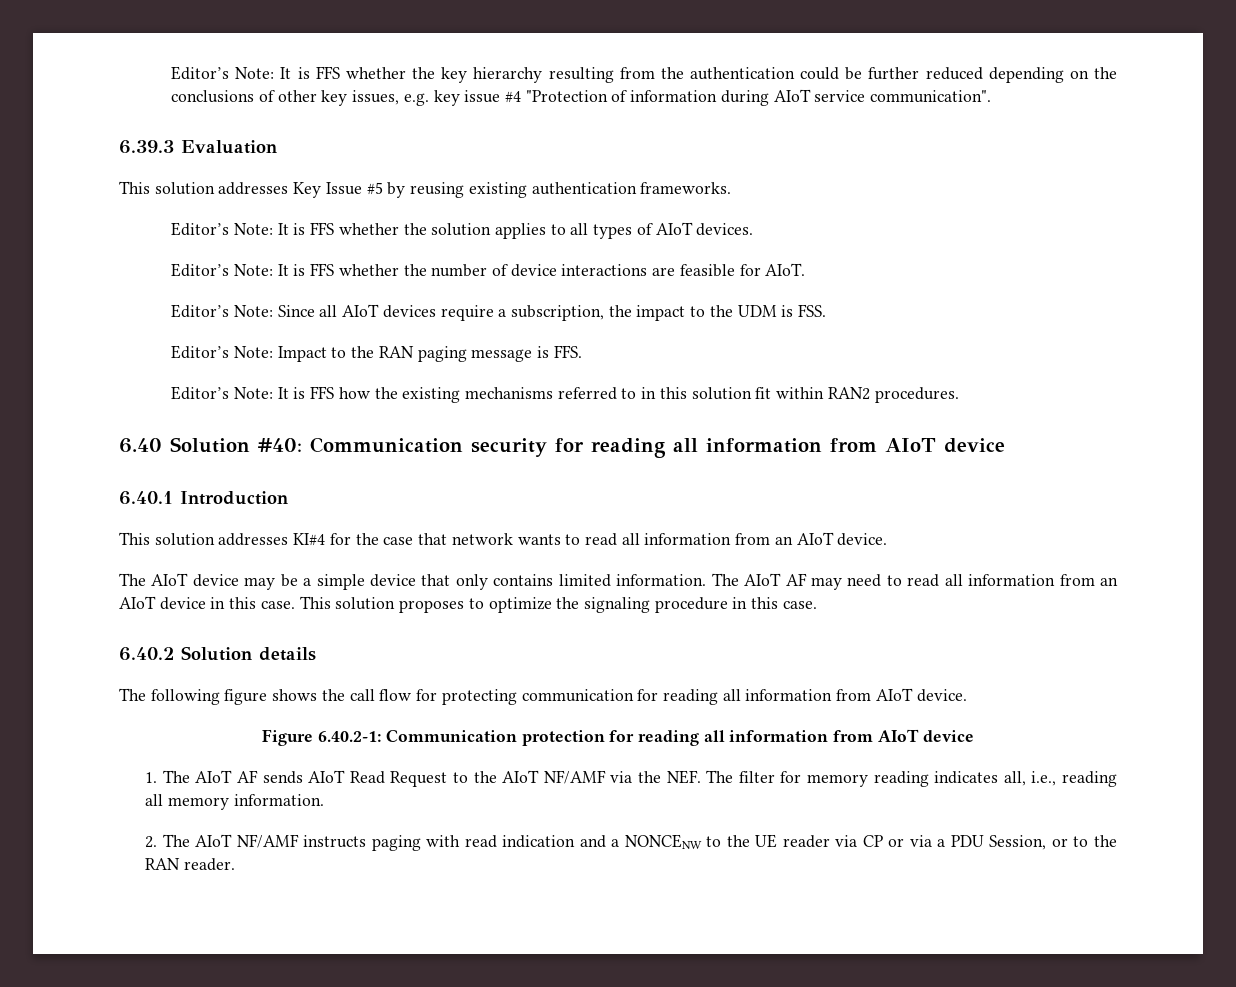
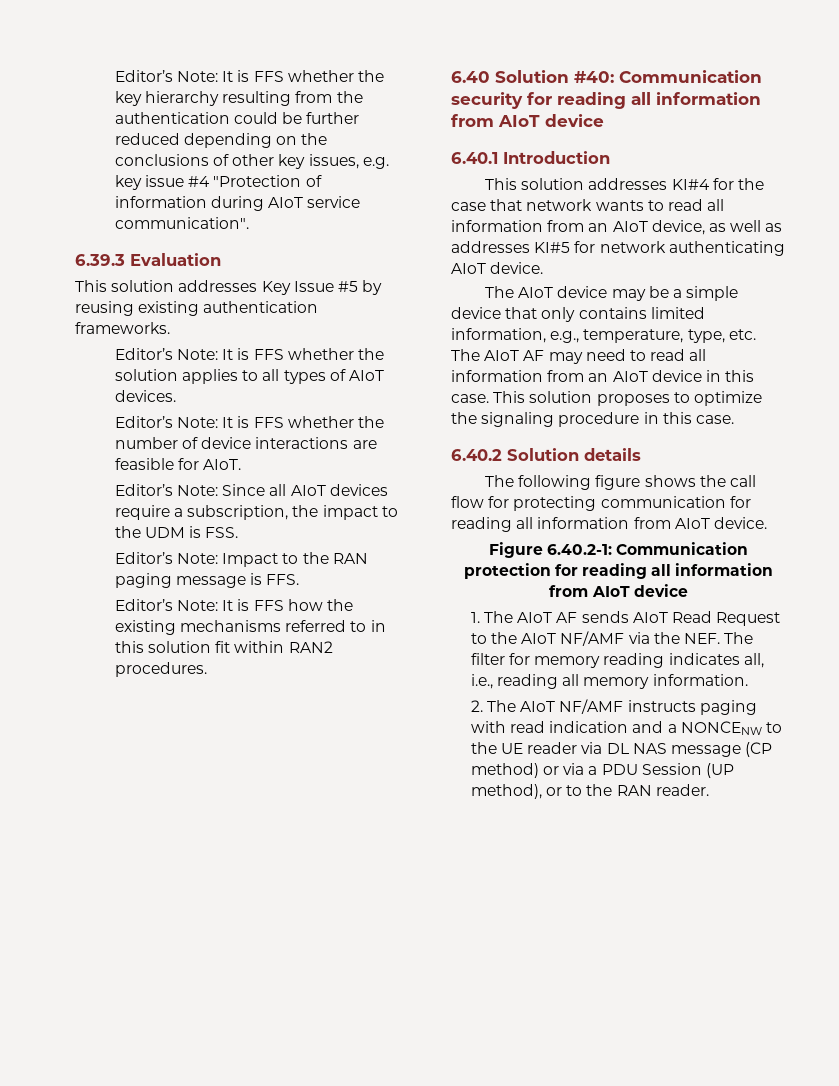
- This solution addresses KI#4 for the case that network wants to read all information from an AIoT device.
+ This solution addresses KI#4 for the case that network wants to read all information from an AIoT device, as well as addresses KI#5 for network authenticating AIoT device.
- The AIoT device may be a simple device that only contains limited information. The AIoT AF may need to read all information from an AIoT device in this case.
+ The AIoT device may be a simple device that only contains limited information, e.g., temperature, type, etc. The AIoT AF may need to read all information from an AIoT device in this case.
- 2. The AIoT NF/AMF instructs paging with read indication and a NONCENW to the UE reader via CP or via a PDU Session, or to the RAN reader.
+ 2. The AIoT NF/AMF instructs paging with read indication and a NONCENW to the UE reader via DL NAS message (CP method) or via a PDU Session (UP method), or to the RAN reader.

